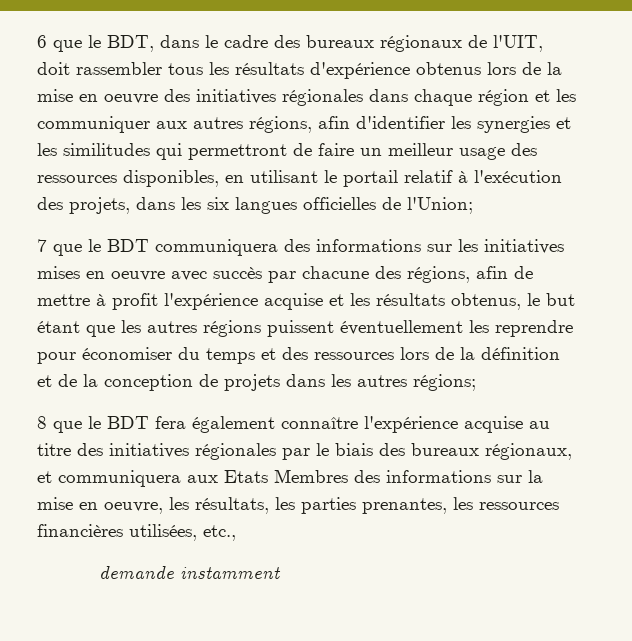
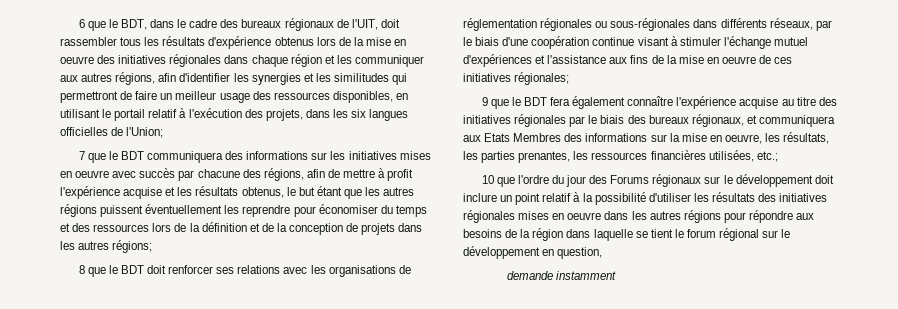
- 8 que le BDT fera également connaître l'expérience acquise au titre des initiatives régionales par le biais des bureaux régionaux, et communiquera aux Etats Membres des informations sur la mise en oeuvre, les résultats, les parties prenantes, les ressources financières utilisées, etc.,
+ 8 que le BDT doit renforcer ses relations avec les organisations de réglementation régionales ou sous-régionales dans différents réseaux, par le biais d'une coopération continue visant à stimuler l'échange mutuel d'expériences et l'assistance aux fins de la mise en oeuvre de ces initiatives régionales;
+ 9 que le BDT fera également connaître l'expérience acquise au titre des initiatives régionales par le biais des bureaux régionaux, et communiquera aux Etats Membres des informations sur la mise en oeuvre, les résultats, les parties prenantes, les ressources financières utilisées, etc.;
+ 10 que l'ordre du jour des Forums régionaux sur le développement doit inclure un point relatif à la possibilité d'utiliser les résultats des initiatives régionales mises en oeuvre dans les autres régions pour répondre aux besoins de la région dans laquelle se tient le forum régional sur le développement en question,

